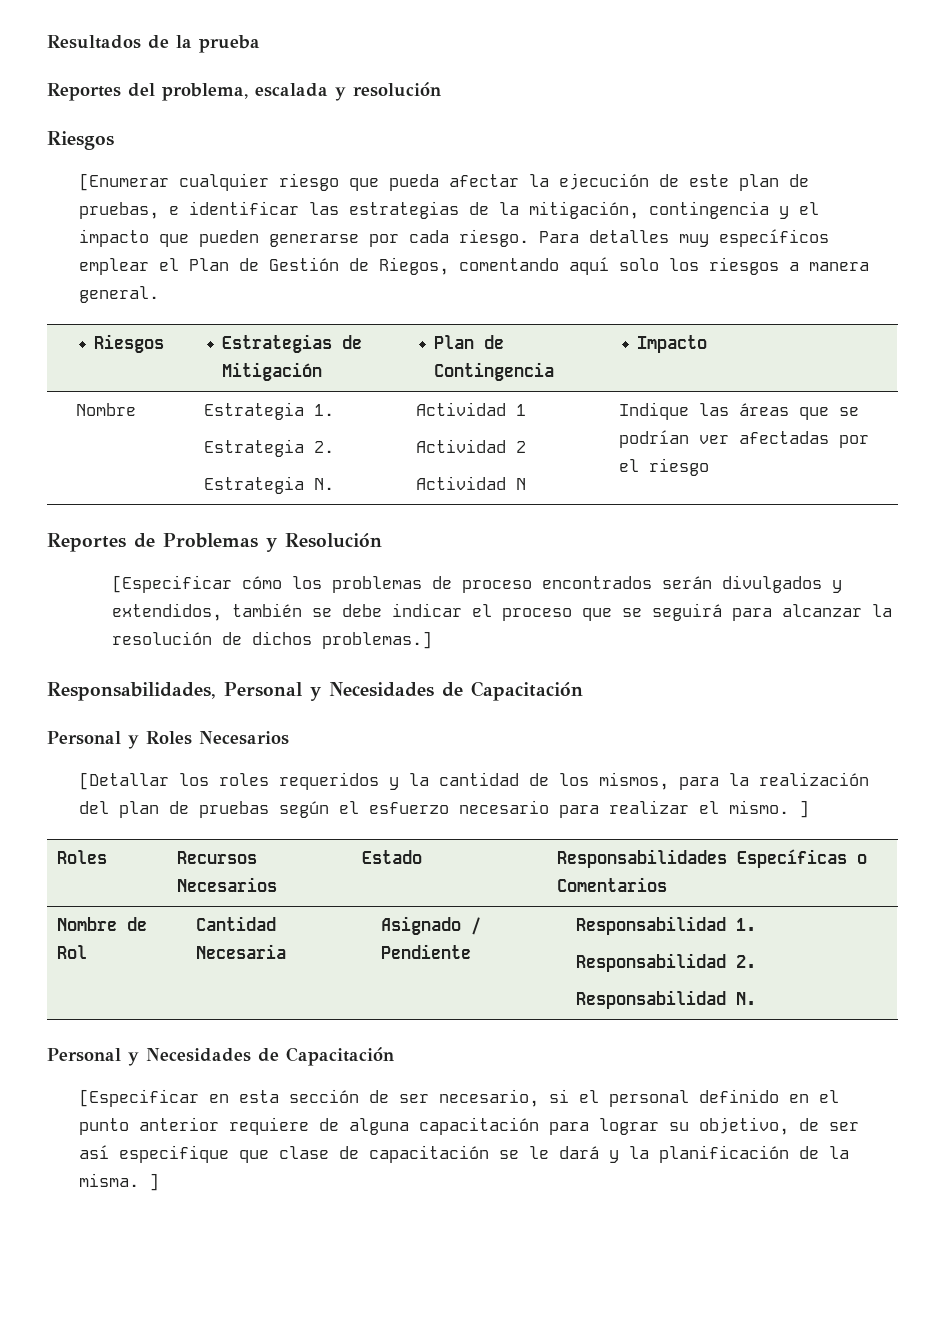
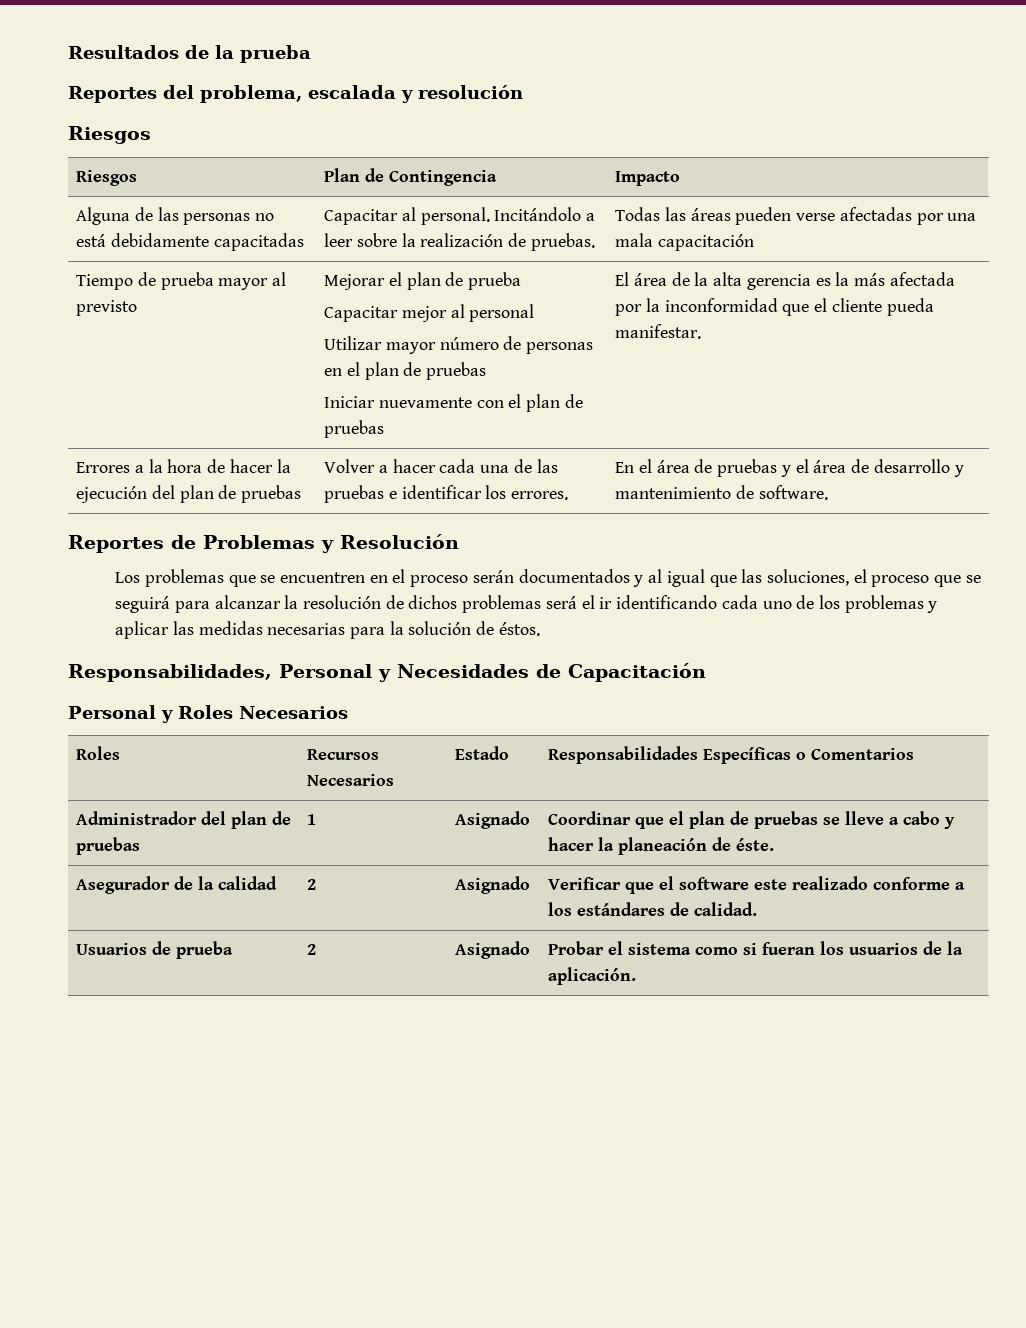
- [Enumerar cualquier riesgo que pueda afectar la ejecución de este plan de pruebas, e identificar las estrategias de la mitigación, contingencia y el impacto que pueden generarse por cada riesgo. Para detalles muy específicos emplear el Plan de Gestión de Riegos, comentando aquí solo los riesgos a manera general.
- Riesgos | Estrategias de Mitigación | Plan de Contingencia | Impacto
- Nombre | Estrategia 1.
- Estrategia 2.
- Estrategia N. | Actividad 1
- Actividad 2
- Actividad N | Indique las áreas que se podrían ver afectadas por el riesgo
+ Riesgos | Plan de Contingencia | Impacto
+ Alguna de las personas no está debidamente capacitadas | Capacitar al personal. Incitándolo a leer sobre la realización de pruebas. | Todas las áreas pueden verse afectadas por una mala capacitación
+ Tiempo de prueba mayor al previsto | Mejorar el plan de prueba
+ Capacitar mejor al personal
+ Utilizar mayor número de personas en el plan de pruebas
+ Iniciar nuevamente con el plan de pruebas | El área de la alta gerencia es la más afectada por la inconformidad que el cliente pueda manifestar.
+ Errores a la hora de hacer la ejecución del plan de pruebas | Volver a hacer cada una de las pruebas e identificar los errores. | En el área de pruebas y el área de desarrollo y mantenimiento de software.
- [Especificar cómo los problemas de proceso encontrados serán divulgados y extendidos, también se debe indicar el proceso que se seguirá para alcanzar la resolución de dichos problemas.]
+ Los problemas que se encuentren en el proceso serán documentados y al igual que las soluciones, el proceso que se seguirá para alcanzar la resolución de dichos problemas será el ir identificando cada uno de los problemas y aplicar las medidas necesarias para la solución de éstos.
- [Detallar los roles requeridos y la cantidad de los mismos, para la realización del plan de pruebas según el esfuerzo necesario para realizar el mismo. ]
- Nombre de Rol | Cantidad Necesaria | Asignado / Pendiente | Responsabilidad 1.
- Responsabilidad 2.
- Responsabilidad N.
- Personal y Necesidades de Capacitación
- [Especificar en esta sección de ser necesario, si el personal definido en el punto anterior requiere de alguna capacitación para lograr su objetivo, de ser así especifique que clase de capacitación se le dará y la planificación de la misma. ]
+ Administrador del plan de pruebas | 1 | Asignado | Coordinar que el plan de pruebas se lleve a cabo y hacer la planeación de éste.
+ Asegurador de la calidad | 2 | Asignado | Verificar que el software este realizado conforme a los estándares de calidad.
+ Usuarios de prueba | 2 | Asignado | Probar el sistema como si fueran los usuarios de la aplicación.

